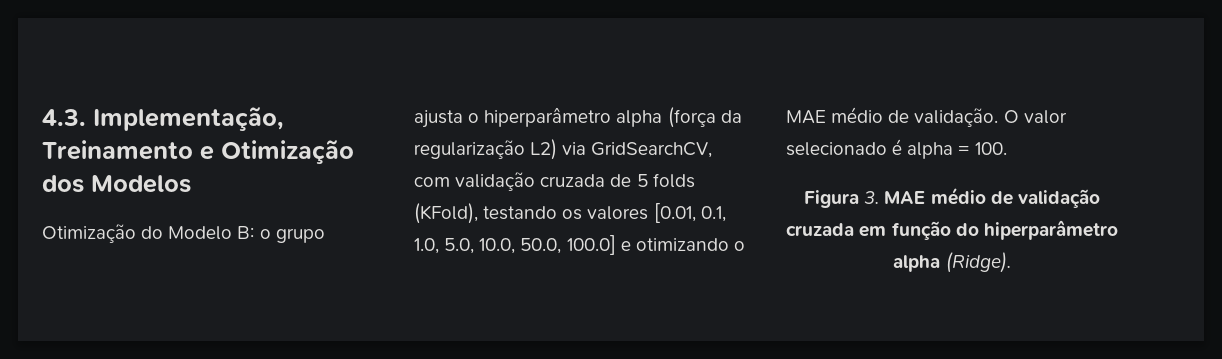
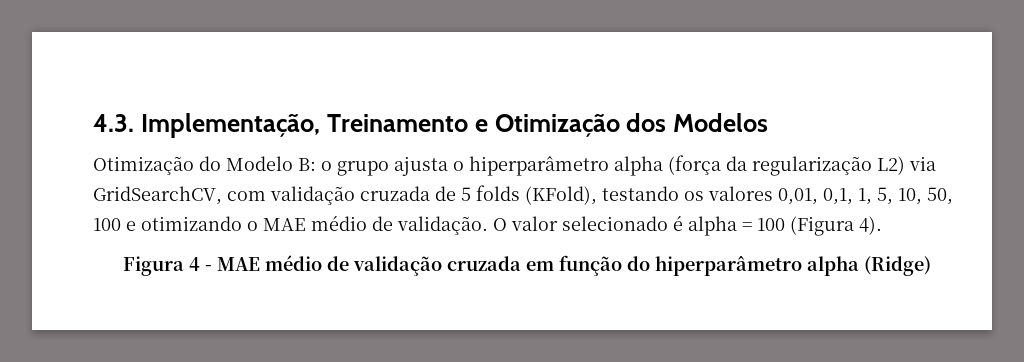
- Otimização do Modelo B: o grupo ajusta o hiperparâmetro alpha (força da regularização L2) via GridSearchCV, com validação cruzada de 5 folds (KFold), testando os valores [0.01, 0.1, 1.0, 5.0, 10.0, 50.0, 100.0] e otimizando o MAE médio de validação.
+ Otimização do Modelo B: o grupo ajusta o hiperparâmetro alpha (força da regularização L2) via GridSearchCV, com validação cruzada de 5 folds (KFold), testando os valores 0,01, 0,1, 1, 5, 10, 50, 100 e otimizando o MAE médio de validação.
- O valor selecionado é alpha = 100.
+ O valor selecionado é alpha = 100 (Figura 4).
- Figura 3. MAE médio de validação cruzada em função do hiperparâmetro alpha (Ridge).
+ Figura 4 - MAE médio de validação cruzada em função do hiperparâmetro alpha (Ridge)

